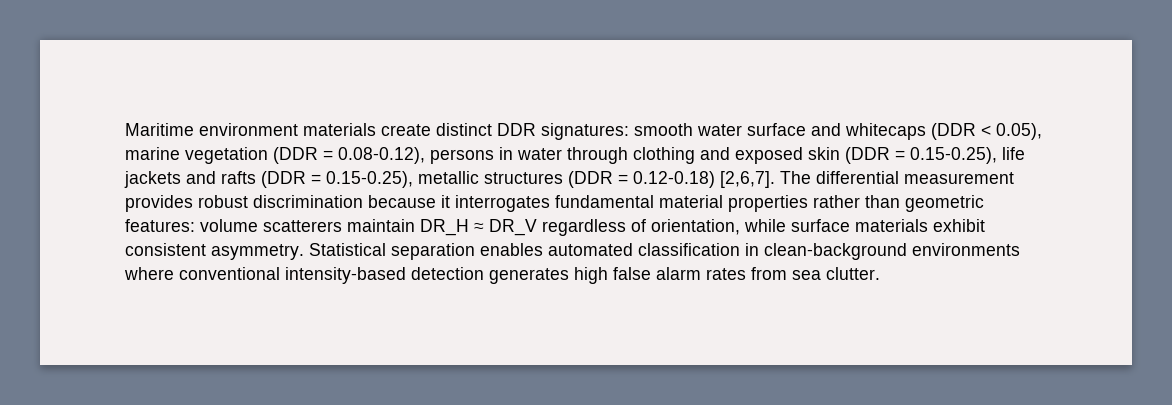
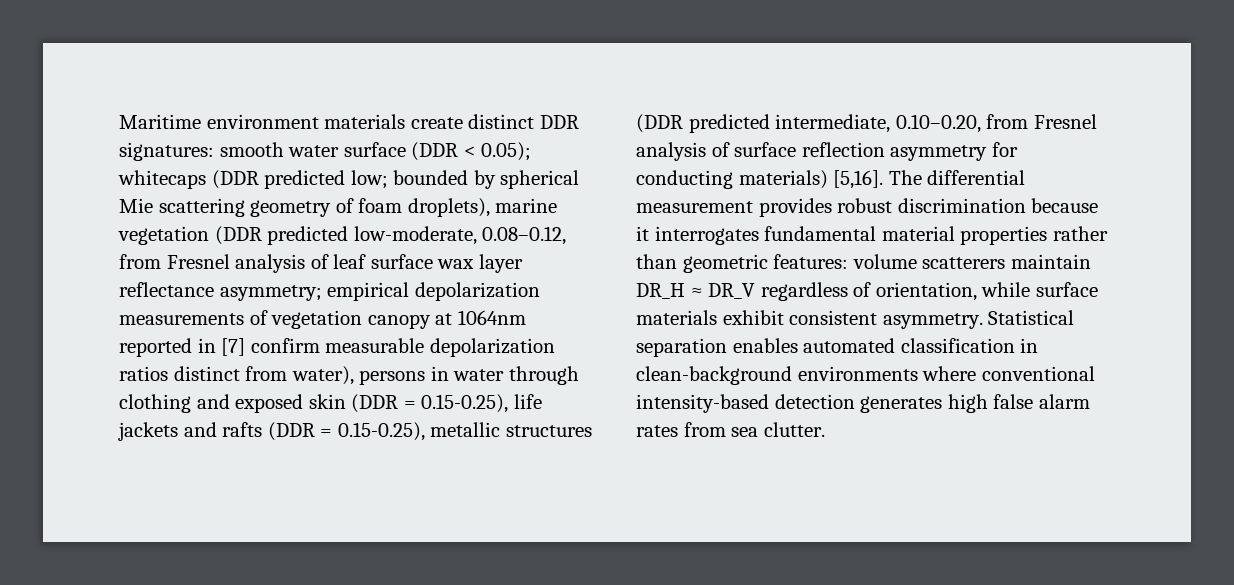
- Maritime environment materials create distinct DDR signatures: smooth water surface and whitecaps (DDR < 0.05), marine vegetation (DDR = 0.08-0.12), persons in water through clothing and exposed skin (DDR = 0.15-0.25), life jackets and rafts (DDR = 0.15-0.25), metallic structures (DDR = 0.12-0.18) [2,6,7].
+ Maritime environment materials create distinct DDR signatures: smooth water surface (DDR < 0.05); whitecaps (DDR predicted low; bounded by spherical Mie scattering geometry of foam droplets), marine vegetation (DDR predicted low-moderate, 0.08–0.12, from Fresnel analysis of leaf surface wax layer reflectance asymmetry; empirical depolarization measurements of vegetation canopy at 1064nm reported in [7] confirm measurable depolarization ratios distinct from water), persons in water through clothing and exposed skin (DDR = 0.15-0.25), life jackets and rafts (DDR = 0.15-0.25), metallic structures (DDR predicted intermediate, 0.10–0.20, from Fresnel analysis of surface reflection asymmetry for conducting materials) [5,16].

